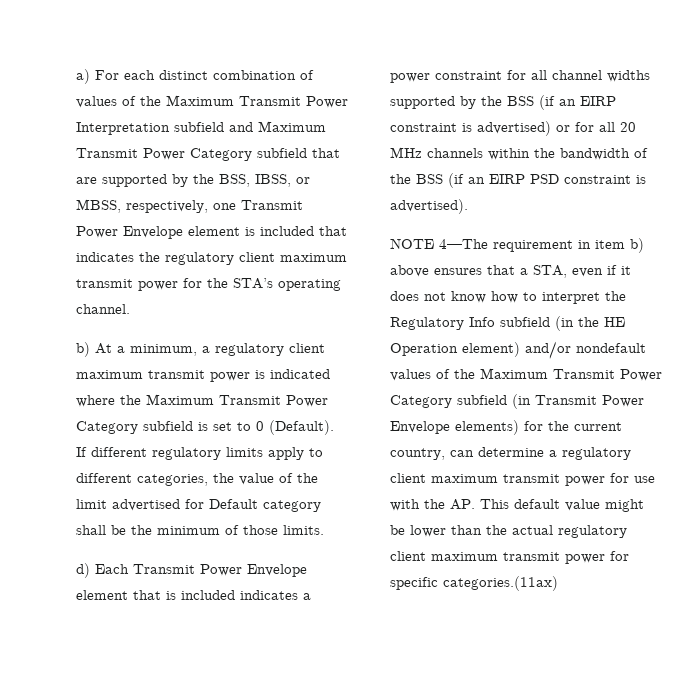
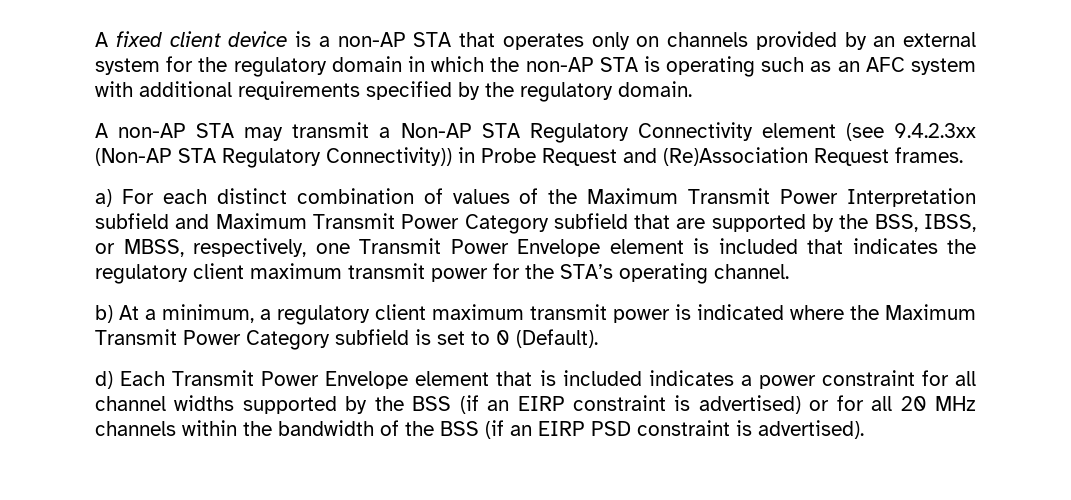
+ A fixed client device is a non-AP STA that operates only on channels provided by an external system for the regulatory domain in which the non-AP STA is operating such as an AFC system with additional requirements specified by the regulatory domain.
+ A non-AP STA may transmit a Non-AP STA Regulatory Connectivity element (see 9.4.2.3xx (Non-AP STA Regulatory Connectivity)) in Probe Request and (Re)Association Request frames.
- If different regulatory limits apply to different categories, the value of the limit advertised for Default category shall be the minimum of those limits.
- NOTE 4—The requirement in item b) above ensures that a STA, even if it does not know how to interpret the Regulatory Info subfield (in the HE Operation element) and/or nondefault values of the Maximum Transmit Power Category subfield (in Transmit Power Envelope elements) for the current country, can determine a regulatory client maximum transmit power for use with the AP. This default value might be lower than the actual regulatory client maximum transmit power for specific categories.(11ax)

